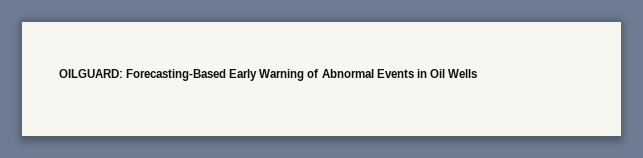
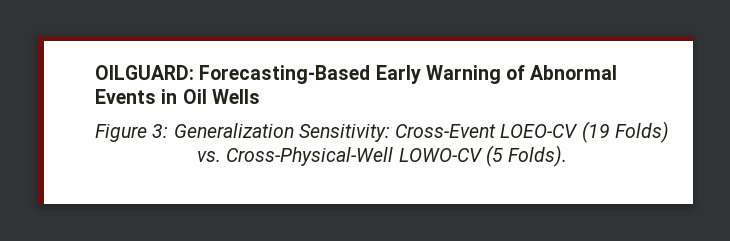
+ Figure 3: Generalization Sensitivity: Cross-Event LOEO-CV (19 Folds) vs. Cross-Physical-Well LOWO-CV (5 Folds).

